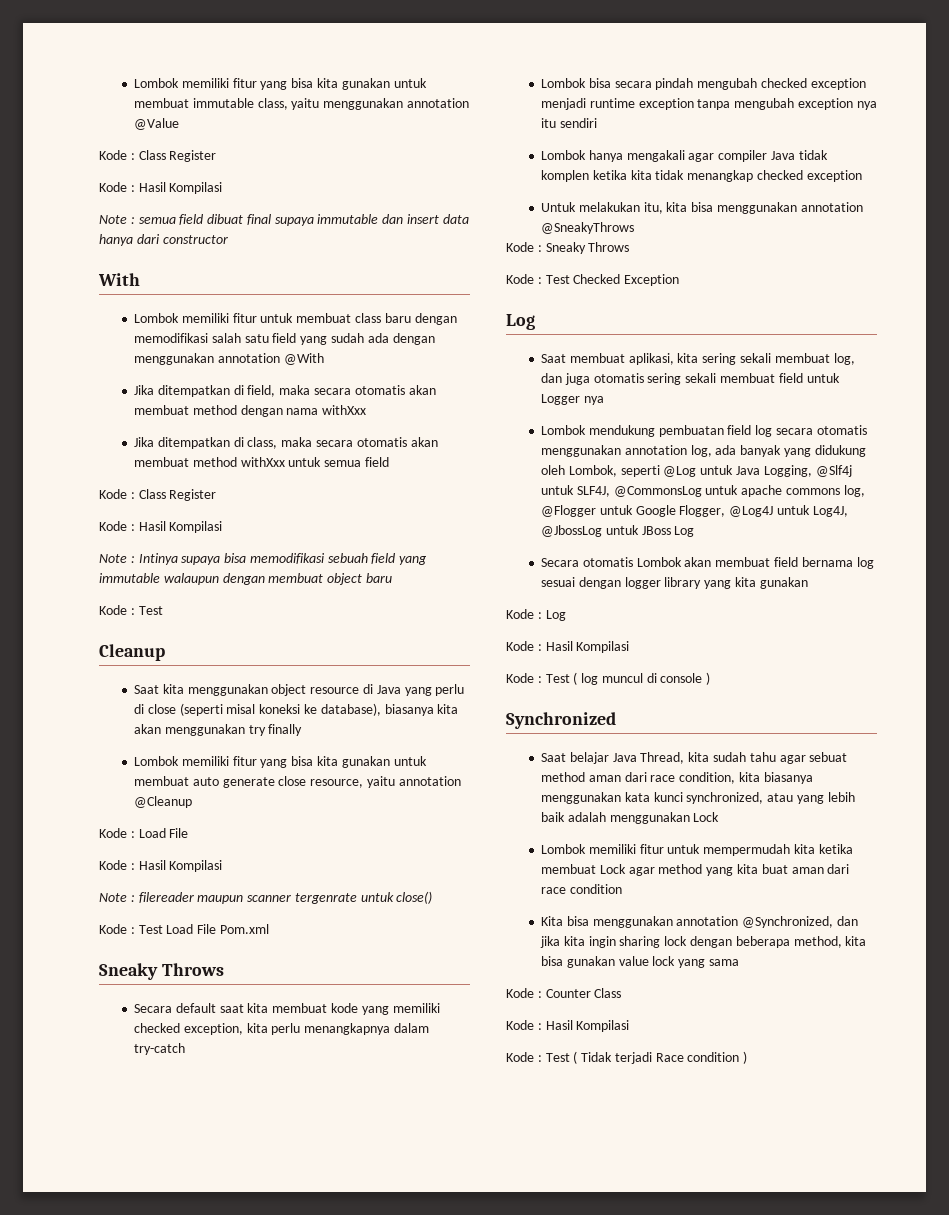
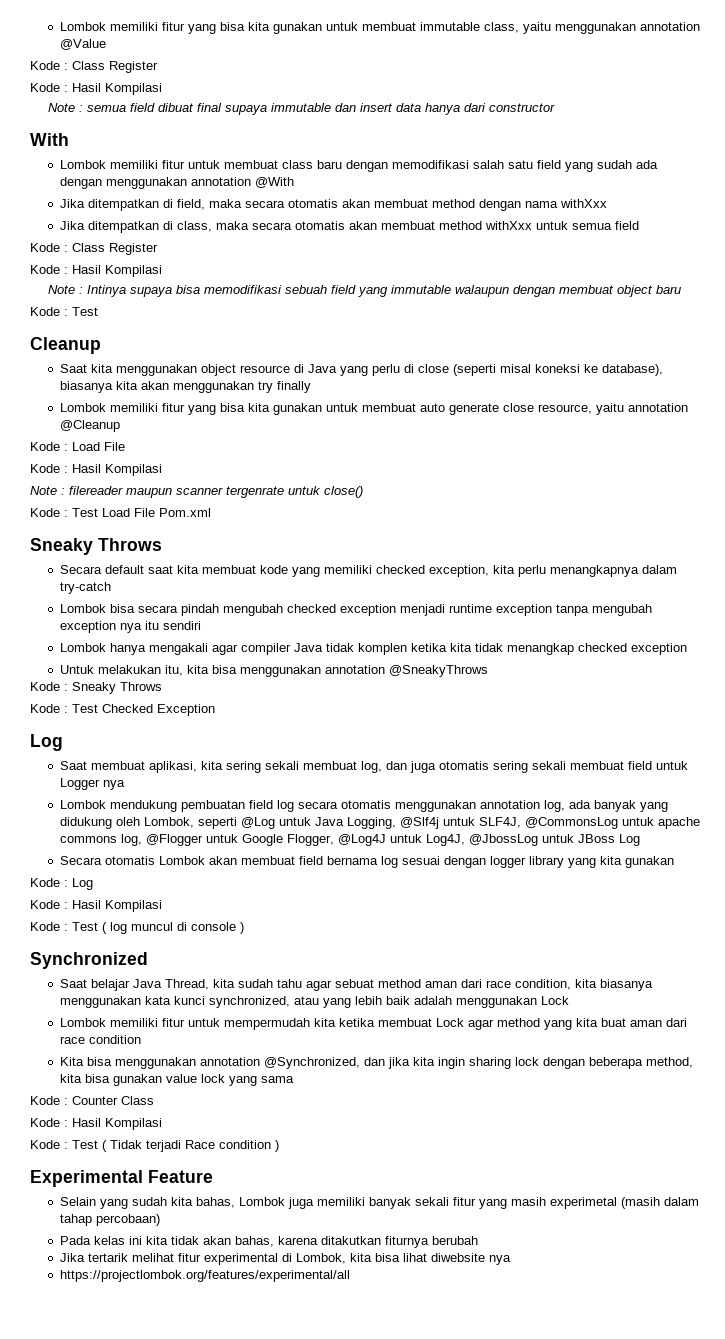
+ Experimental Feature
+ Selain yang sudah kita bahas, Lombok juga memiliki banyak sekali fitur yang masih experimetal (masih dalam tahap percobaan)
+ Pada kelas ini kita tidak akan bahas, karena ditakutkan fiturnya berubah
+ Jika tertarik melihat fitur experimental di Lombok, kita bisa lihat diwebsite nya
+ https://projectlombok.org/features/experimental/all

